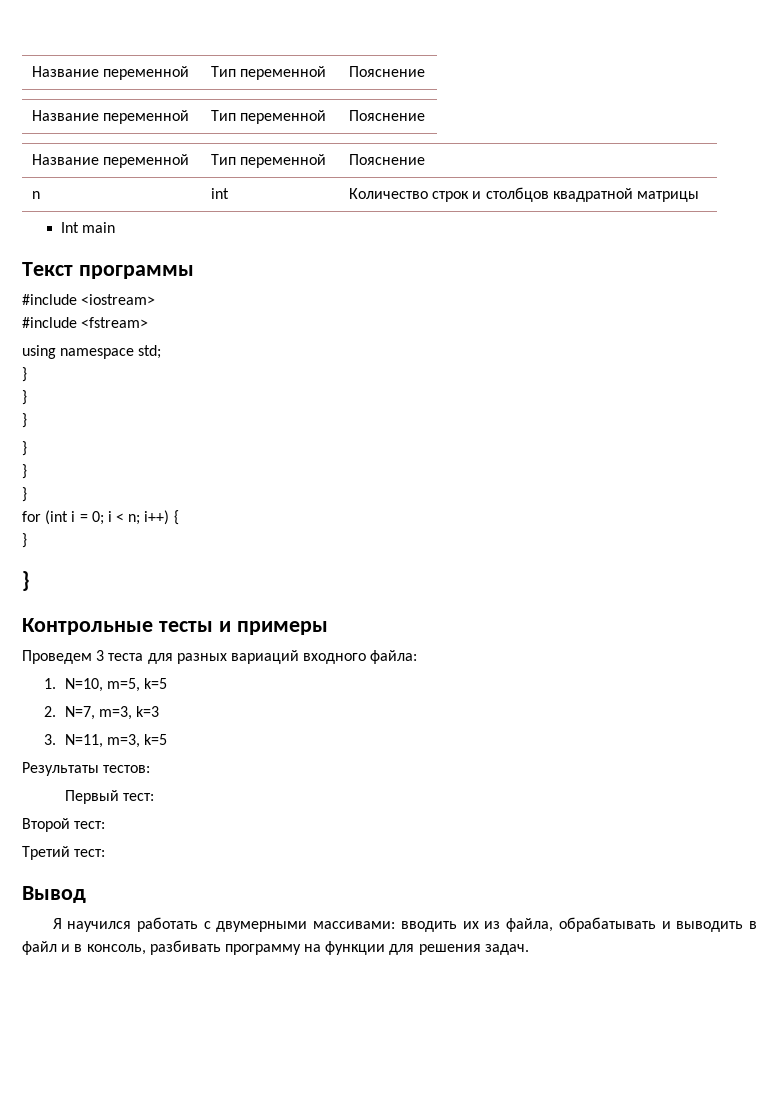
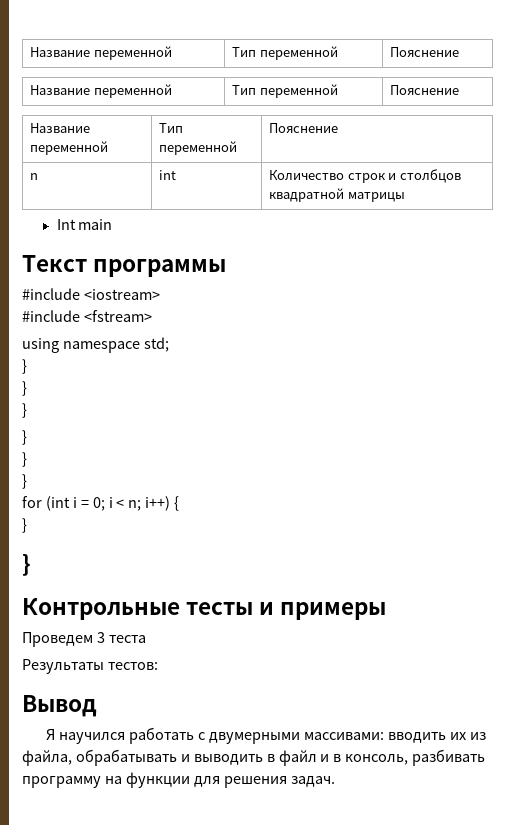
- Проведем 3 теста для разных вариаций входного файла:
- 1. N=10, m=5, k=5
- 2. N=7, m=3, k=3
- 3. N=11, m=3, k=5
+ Проведем 3 теста
  Результаты тестов:
- Первый тест:
- Второй тест:
- Третий тест:

